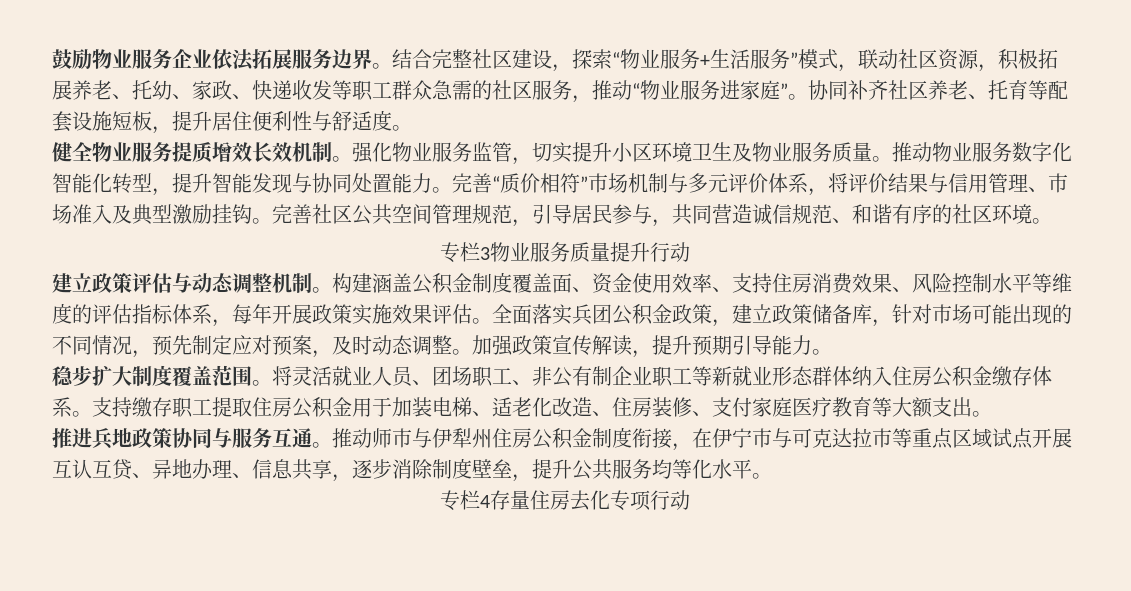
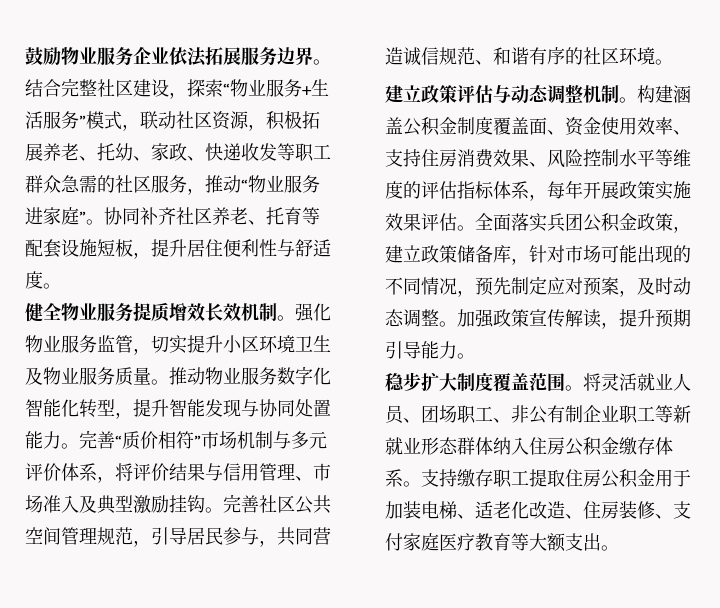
- 专栏3物业服务质量提升行动
- 推进兵地政策协同与服务互通。推动师市与伊犁州住房公积金制度衔接，在伊宁市与可克达拉市等重点区域试点开展互认互贷、异地办理、信息共享，逐步消除制度壁垒，提升公共服务均等化水平。
- 专栏4存量住房去化专项行动

